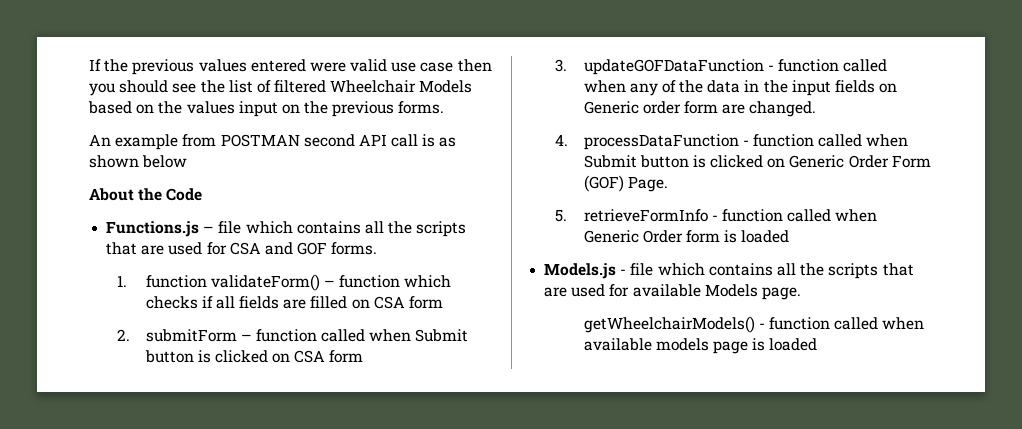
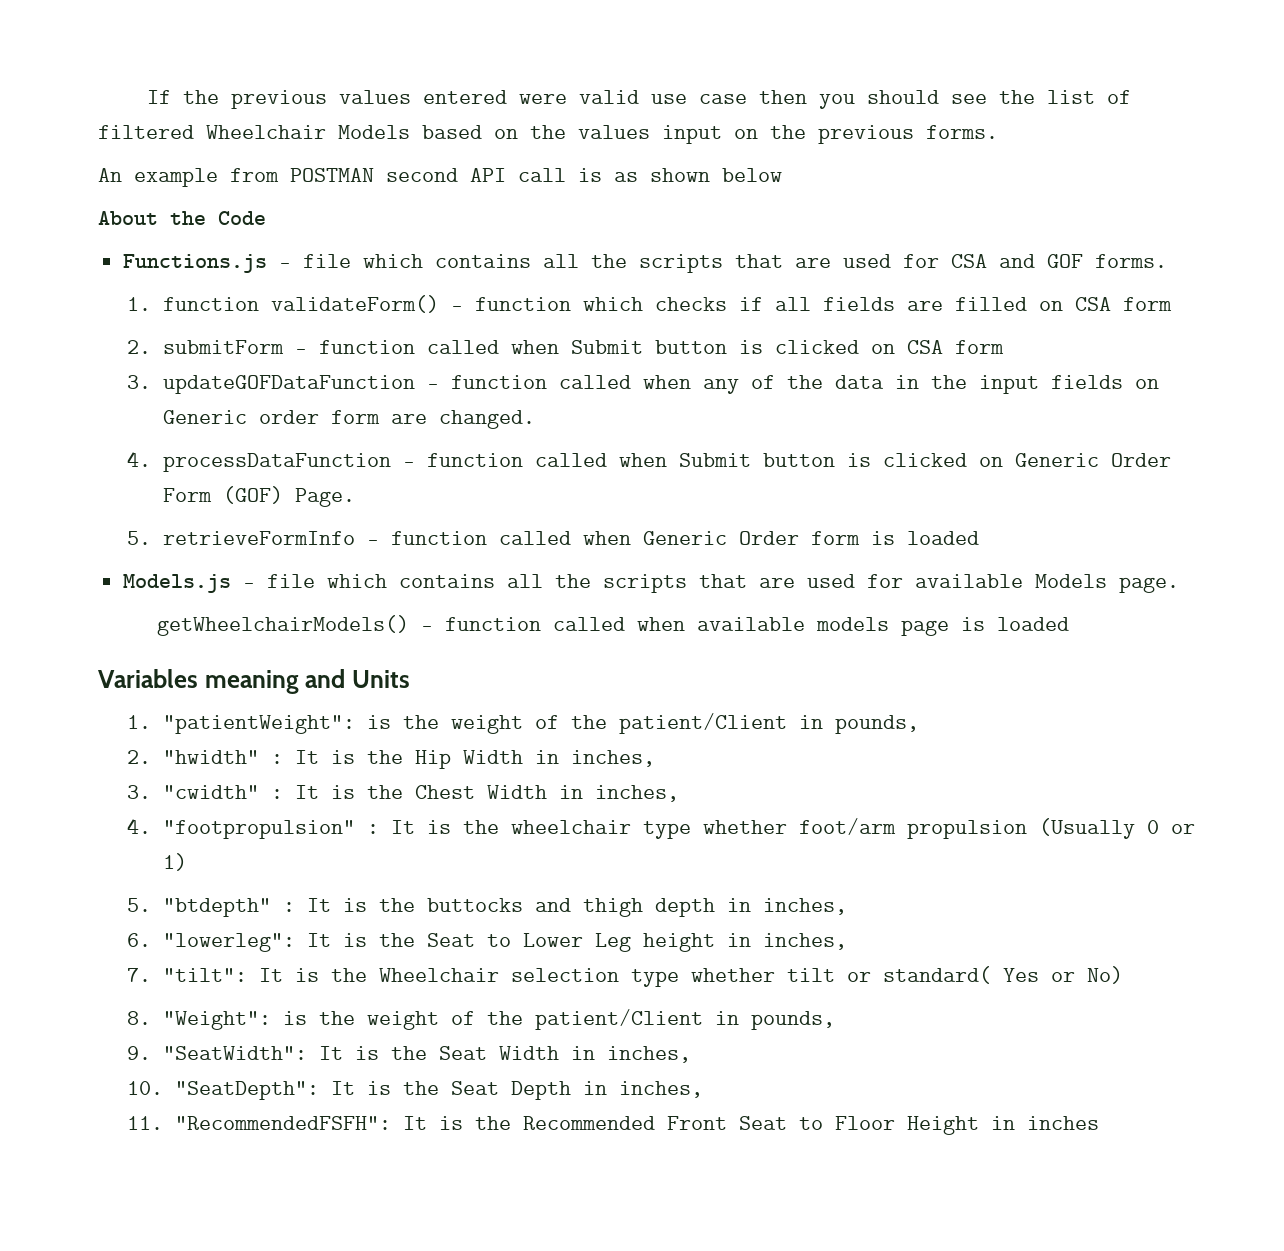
+ Variables meaning and Units
+ 1. "patientWeight": is the weight of the patient/Client in pounds,
+ 2. "hwidth" : It is the Hip Width in inches,
+ 3. "cwidth" : It is the Chest Width in inches,
+ 4. "footpropulsion" : It is the wheelchair type whether foot/arm propulsion (Usually 0 or 1)
+ 5. "btdepth" : It is the buttocks and thigh depth in inches,
+ 6. "lowerleg": It is the Seat to Lower Leg height in inches,
+ 7. "tilt": It is the Wheelchair selection type whether tilt or standard( Yes or No)
+ 8. "Weight": is the weight of the patient/Client in pounds,
+ 9. "SeatWidth": It is the Seat Width in inches,
+ 10. "SeatDepth": It is the Seat Depth in inches,
+ 11. "RecommendedFSFH": It is the Recommended Front Seat to Floor Height in inches

